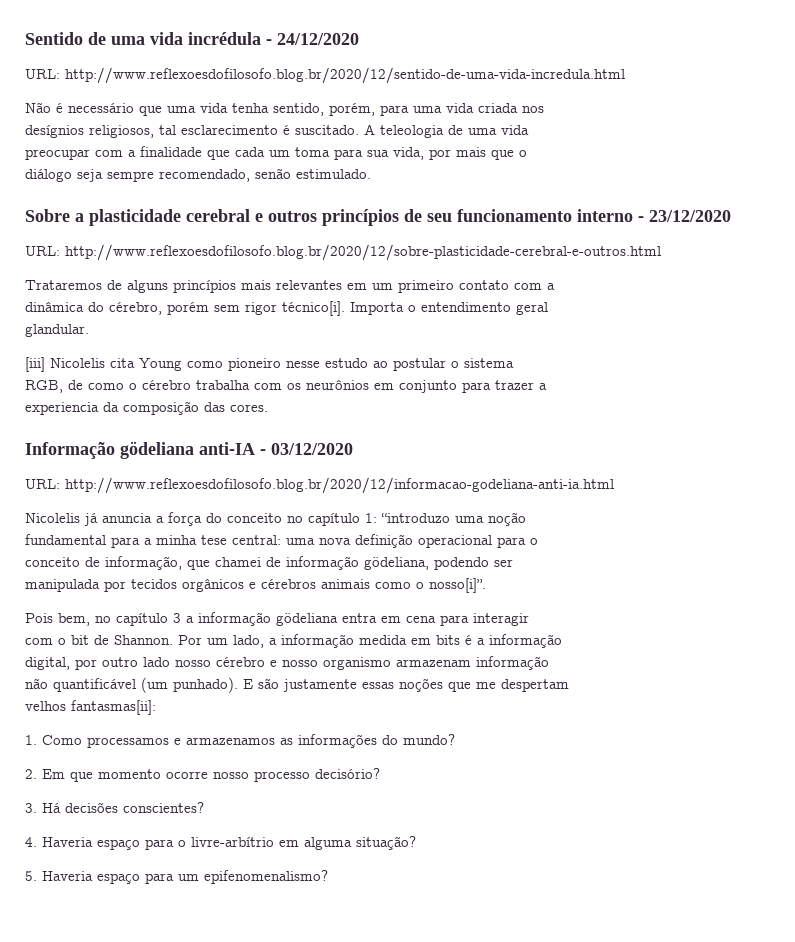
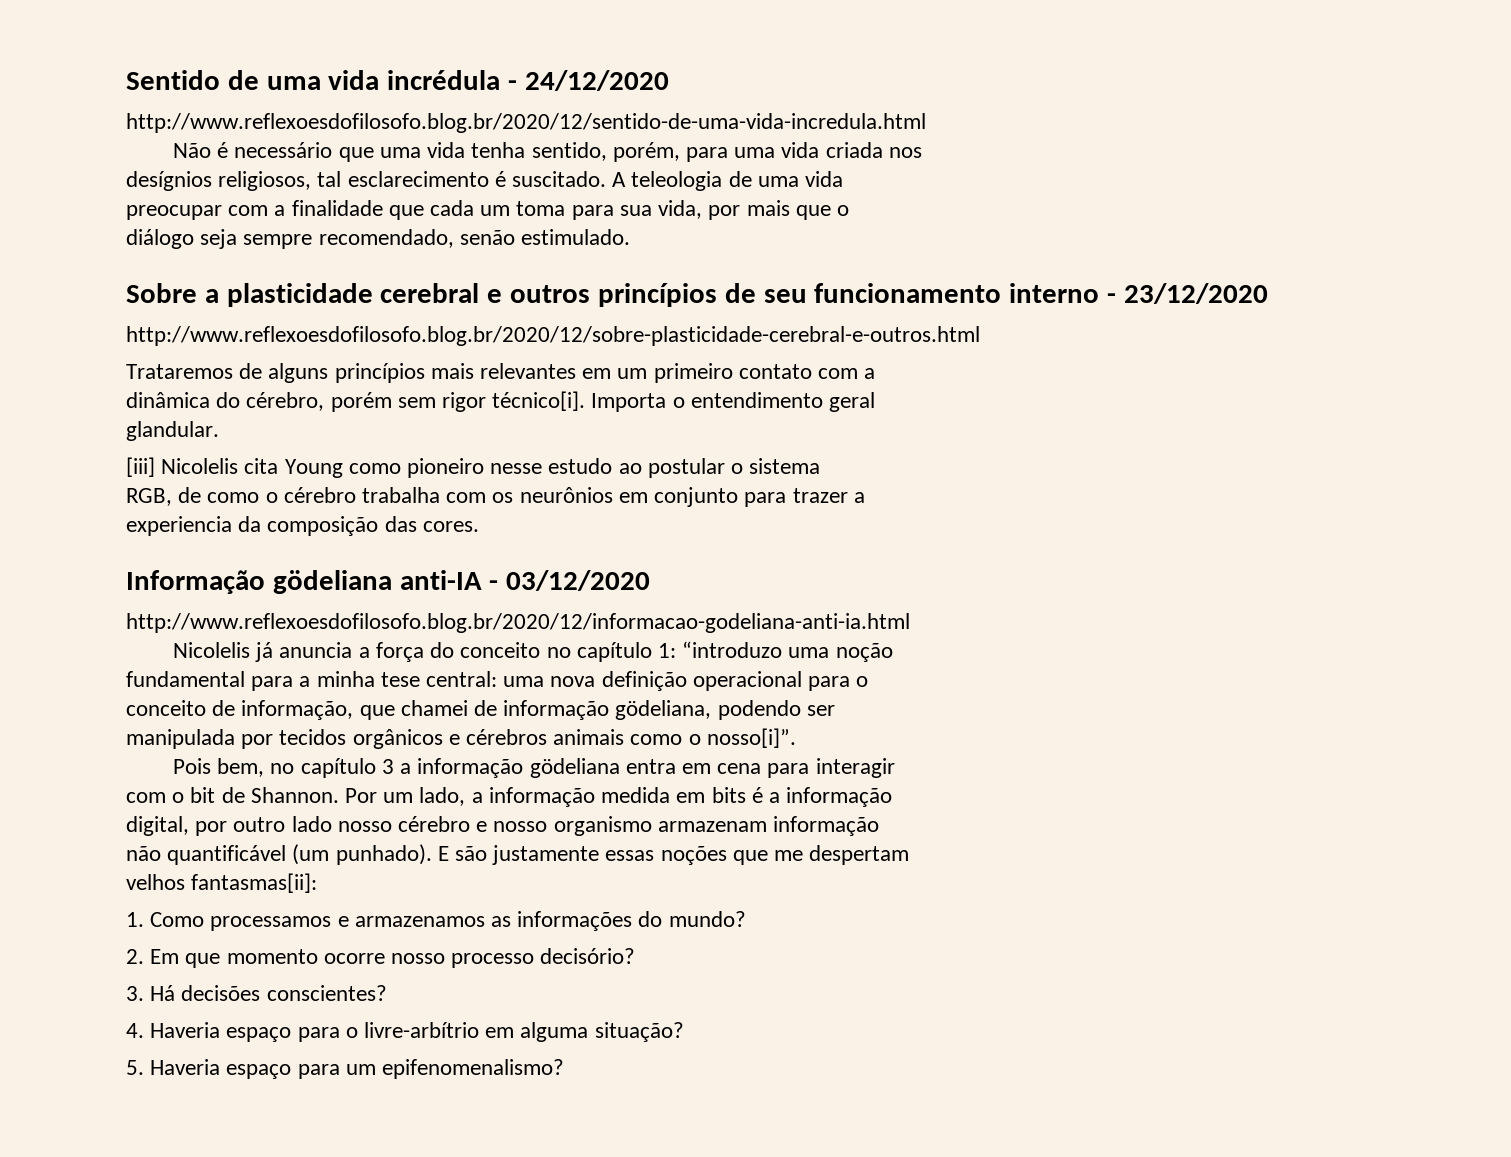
- URL: http://www.reflexoesdofilosofo.blog.br/2020/12/sentido-de-uma-vida-incredula.html
+ http://www.reflexoesdofilosofo.blog.br/2020/12/sentido-de-uma-vida-incredula.html
- URL: http://www.reflexoesdofilosofo.blog.br/2020/12/sobre-plasticidade-cerebral-e-outros.html
+ http://www.reflexoesdofilosofo.blog.br/2020/12/sobre-plasticidade-cerebral-e-outros.html
- URL: http://www.reflexoesdofilosofo.blog.br/2020/12/informacao-godeliana-anti-ia.html
+ http://www.reflexoesdofilosofo.blog.br/2020/12/informacao-godeliana-anti-ia.html

